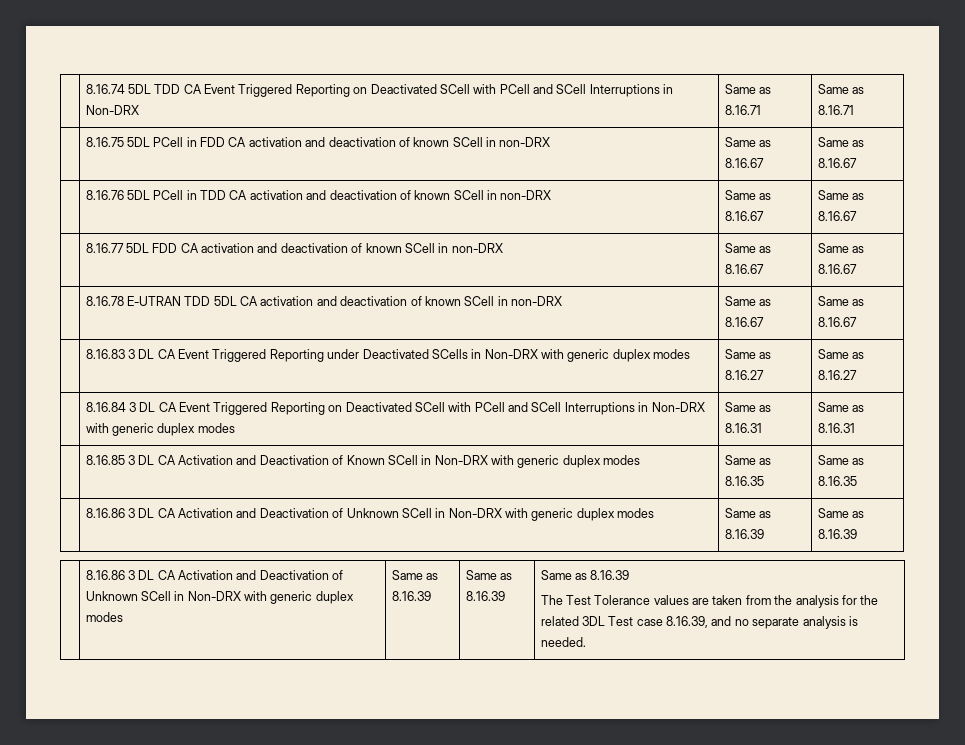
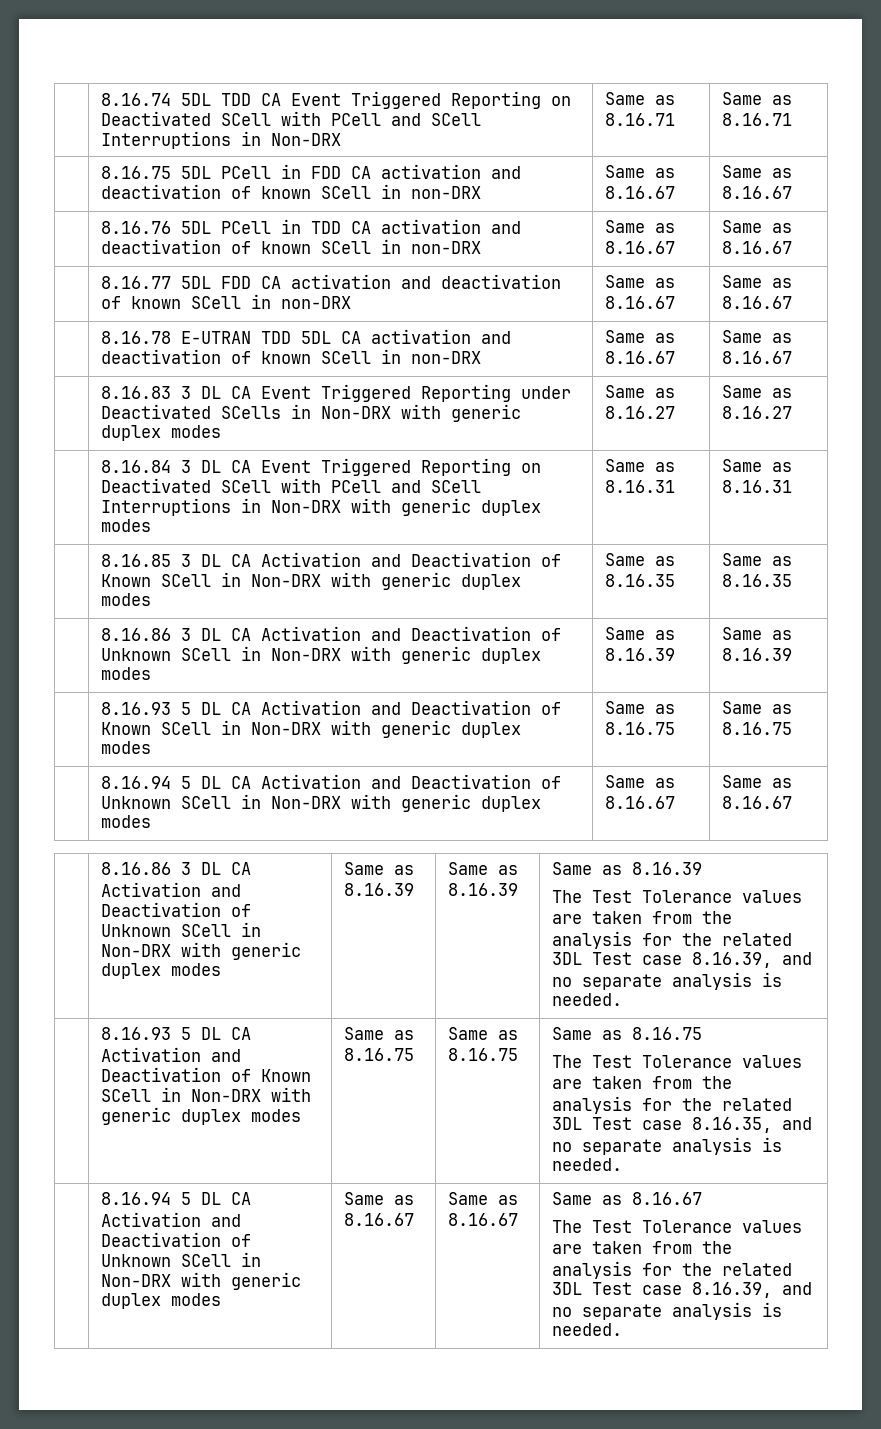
  | 8.16.85 3 DL CA Activation and Deactivation of Known SCell in Non-DRX with generic duplex modes | Same as 8.16.35 | Same as 8.16.35
  | 8.16.86 3 DL CA Activation and Deactivation of Unknown SCell in Non-DRX with generic duplex modes | Same as 8.16.39 | Same as 8.16.39
+ | 8.16.93 5 DL CA Activation and Deactivation of Known SCell in Non-DRX with generic duplex modes | Same as 8.16.75 | Same as 8.16.75
+ | 8.16.94 5 DL CA Activation and Deactivation of Unknown SCell in Non-DRX with generic duplex modes | Same as 8.16.67 | Same as 8.16.67
+ 8.16.93 5 DL CA Activation and Deactivation of Known SCell in Non-DRX with generic duplex modes | Same as 8.16.75 | Same as 8.16.75 | Same as 8.16.75
+ The Test Tolerance values are taken from the analysis for the related 3DL Test case 8.16.35, and no separate analysis is needed.
+ | 8.16.94 5 DL CA Activation and Deactivation of Unknown SCell in Non-DRX with generic duplex modes | Same as 8.16.67 | Same as 8.16.67 | Same as 8.16.67
+ The Test Tolerance values are taken from the analysis for the related 3DL Test case 8.16.39, and no separate analysis is needed.

